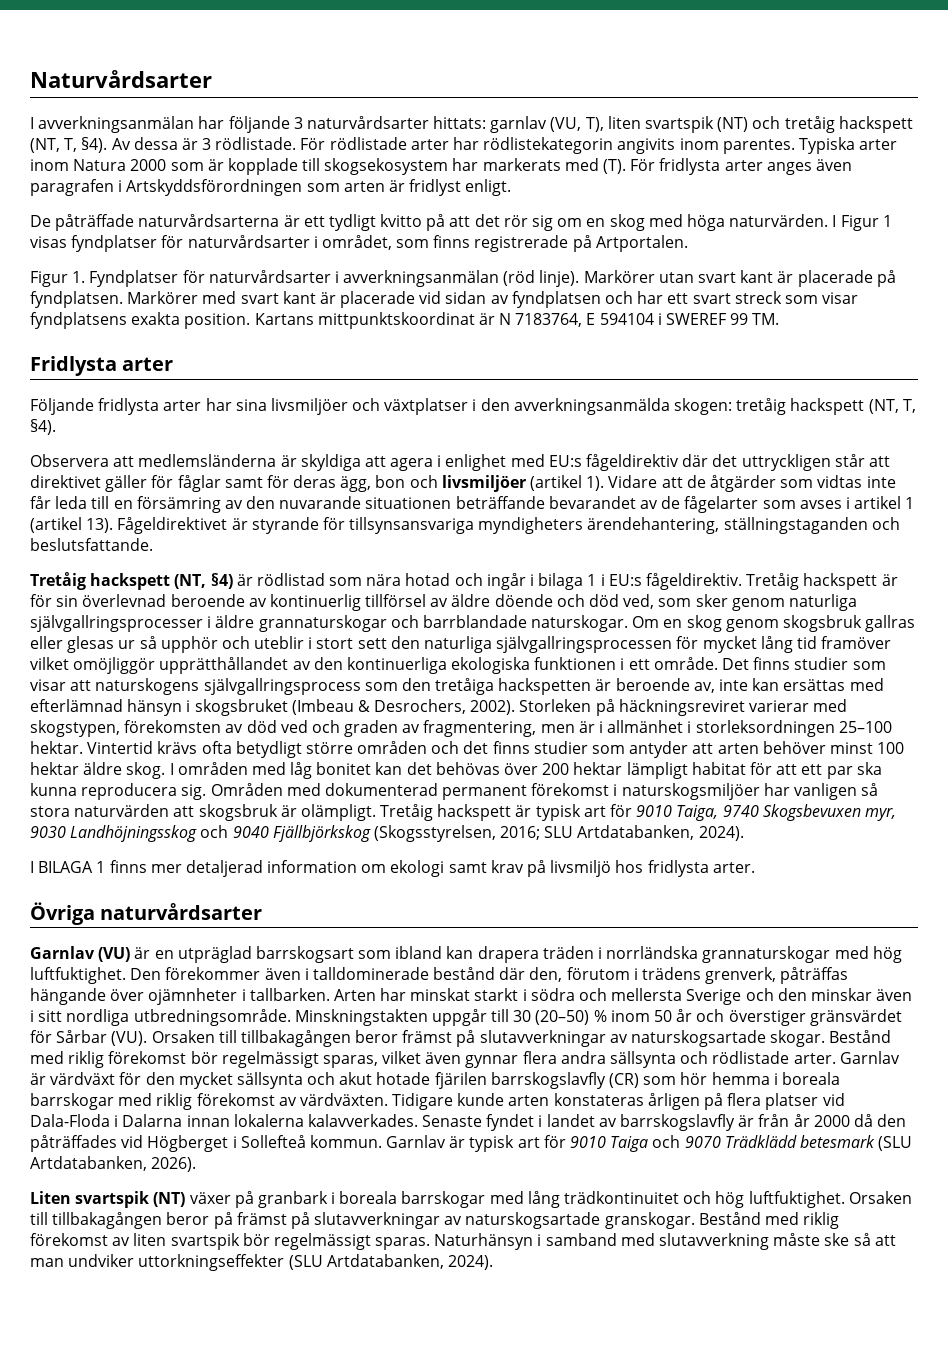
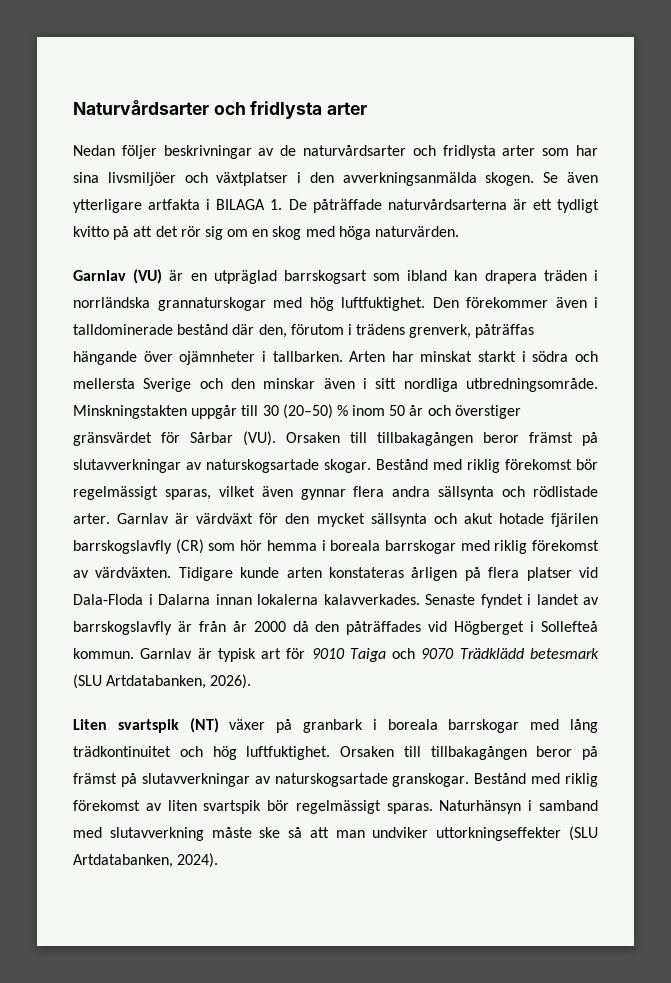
- Naturvårdsarter
- I avverkningsanmälan har följande 3 naturvårdsarter hittats: garnlav (VU, T), liten svartspik (NT) och tretåig hackspett (NT, T, §4). Av dessa är 3 rödlistade. För rödlistade arter har rödlistekategorin angivits inom parentes. Typiska arter inom Natura 2000 som är kopplade till skogsekosystem har markerats med (T). För fridlysta arter anges även paragrafen i Artskyddsförordningen som arten är fridlyst enligt.
- De påträffade naturvårdsarterna är ett tydligt kvitto på att det rör sig om en skog med höga naturvärden. I Figur 1 visas fyndplatser för naturvårdsarter i området, som finns registrerade på Artportalen.
- Figur 1. Fyndplatser för naturvårdsarter i avverkningsanmälan (röd linje). Markörer utan svart kant är placerade på fyndplatsen. Markörer med svart kant är placerade vid sidan av fyndplatsen och har ett svart streck som visar fyndplatsens exakta position. Kartans mittpunktskoordinat är N 7183764, E 594104 i SWEREF 99 TM.
- Fridlysta arter
- Följande fridlysta arter har sina livsmiljöer och växtplatser i den avverkningsanmälda skogen: tretåig hackspett (NT, T, §4).
- Observera att medlemsländerna är skyldiga att agera i enlighet med EU:s fågeldirektiv där det uttryckligen står att direktivet gäller för fåglar samt för deras ägg, bon och livsmiljöer (artikel 1). Vidare att de åtgärder som vidtas inte får leda till en försämring av den nuvarande situationen beträffande bevarandet av de fågelarter som avses i artikel 1 (artikel 13). Fågeldirektivet är styrande för tillsynsansvariga myndigheters ärendehantering, ställningstaganden och beslutsfattande.
- Tretåig hackspett (NT, §4) är rödlistad som nära hotad och ingår i bilaga 1 i EU:s fågeldirektiv. Tretåig hackspett är för sin överlevnad beroende av kontinuerlig tillförsel av äldre döende och död ved, som sker genom naturliga självgallringsprocesser i äldre grannaturskogar och barrblandade naturskogar. Om en skog genom skogsbruk gallras eller glesas ur så upphör och uteblir i stort sett den naturliga självgallringsprocessen för mycket lång tid framöver vilket omöjliggör upprätthållandet av den kontinuerliga ekologiska funktionen i ett område. Det finns studier som visar att naturskogens självgallringsprocess som den tretåiga hackspetten är beroende av, inte kan ersättas med efterlämnad hänsyn i skogsbruket (Imbeau & Desrochers, 2002). Storleken på häckningsreviret varierar med skogstypen, förekomsten av död ved och graden av fragmentering, men är i allmänhet i storleksordningen 25–100 hektar. Vintertid krävs ofta betydligt större områden och det finns studier som antyder att arten behöver minst 100 hektar äldre skog. I områden med låg bonitet kan det behövas över 200 hektar lämpligt habitat för att ett par ska kunna reproducera sig. Områden med dokumenterad permanent förekomst i naturskogsmiljöer har vanligen så stora naturvärden att skogsbruk är olämpligt. Tretåig hackspett är typisk art för 9010 Taiga, 9740 Skogsbevuxen myr, 9030 Landhöjningsskog och 9040 Fjällbjörkskog (Skogsstyrelsen, 2016; SLU Artdatabanken, 2024).
- I BILAGA 1 finns mer detaljerad information om ekologi samt krav på livsmiljö hos fridlysta arter.
- Övriga naturvårdsarter
+ Naturvårdsarter och fridlysta arter
+ Nedan följer beskrivningar av de naturvårdsarter och fridlysta arter som har sina livsmiljöer och växtplatser i den avverkningsanmälda skogen. Se även ytterligare artfakta i BILAGA 1. De påträffade naturvårdsarterna är ett tydligt kvitto på att det rör sig om en skog med höga naturvärden.

